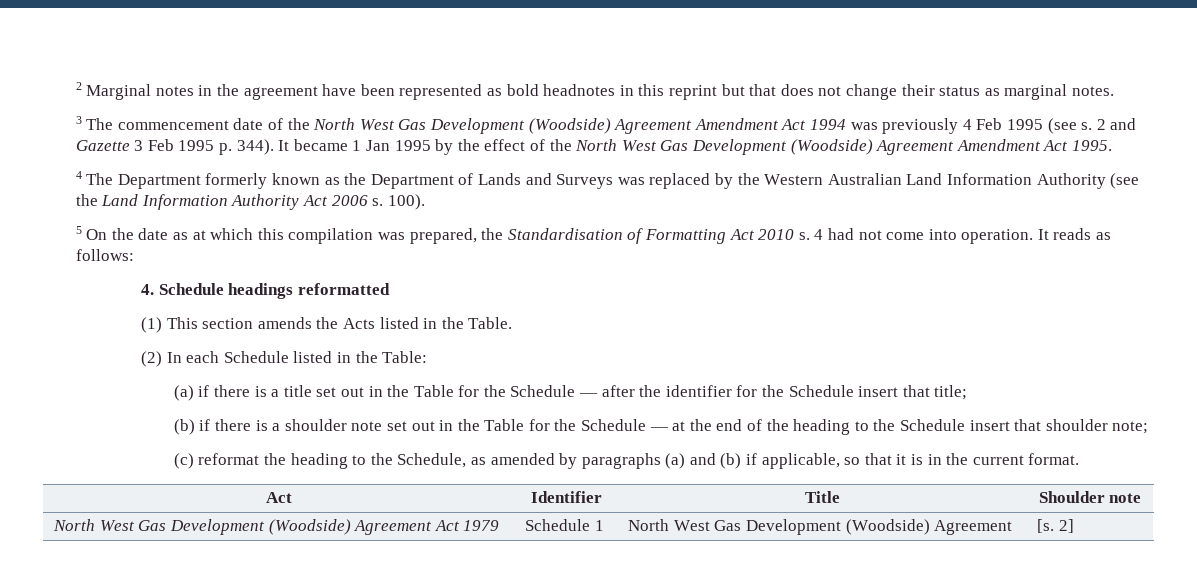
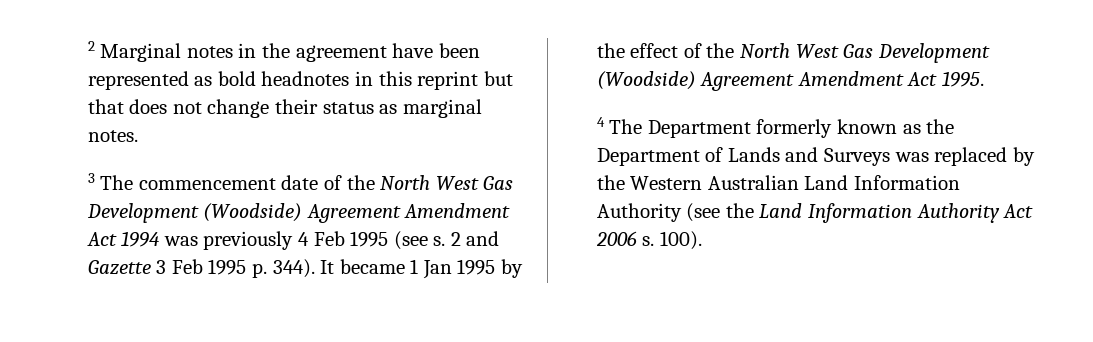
- 5 On the date as at which this compilation was prepared, the Standardisation of Formatting Act 2010 s. 4 had not come into operation. It reads as follows:
- 4. Schedule headings reformatted
- (1) This section amends the Acts listed in the Table.
- (2) In each Schedule listed in the Table:
- (a) if there is a title set out in the Table for the Schedule — after the identifier for the Schedule insert that title;
- (b) if there is a shoulder note set out in the Table for the Schedule — at the end of the heading to the Schedule insert that shoulder note;
- (c) reformat the heading to the Schedule, as amended by paragraphs (a) and (b) if applicable, so that it is in the current format.
- Act | Identifier | Title | Shoulder note
- North West Gas Development (Woodside) Agreement Act 1979 | Schedule 1 | North West Gas Development (Woodside) Agreement | [s. 2]

